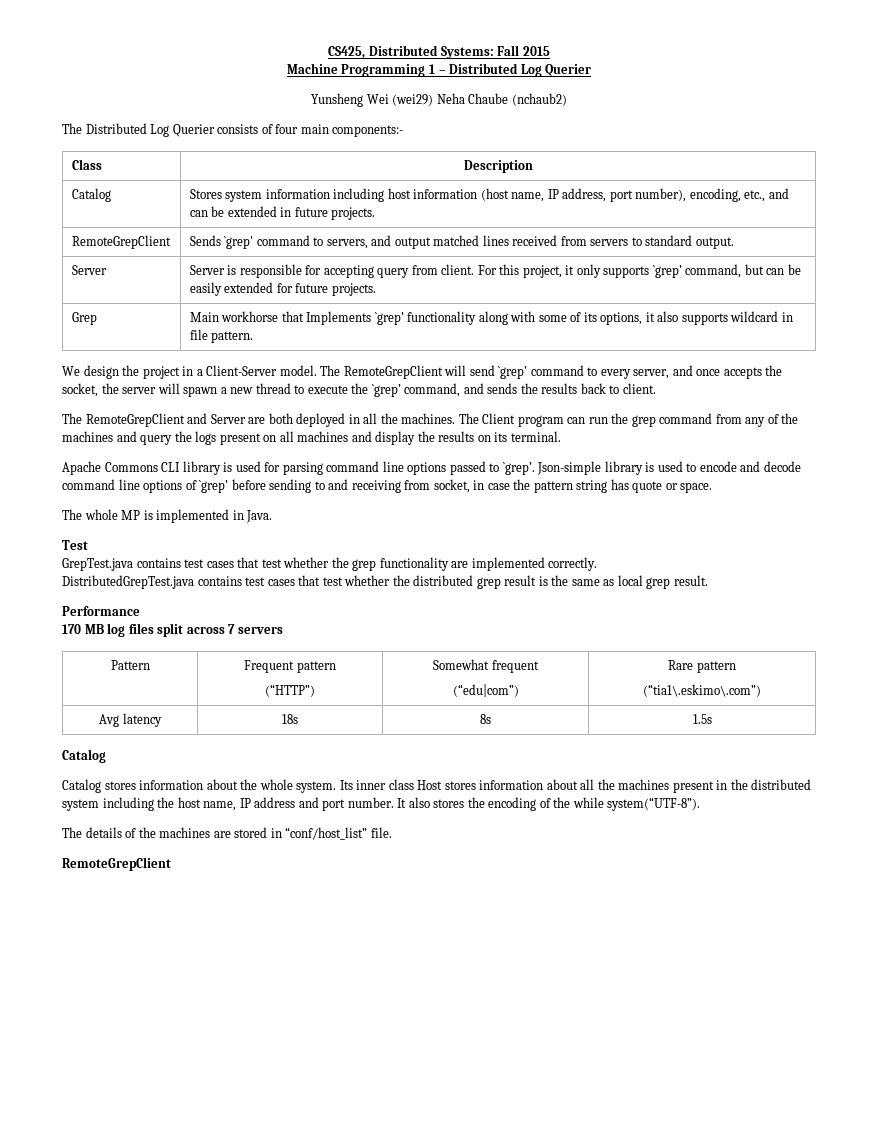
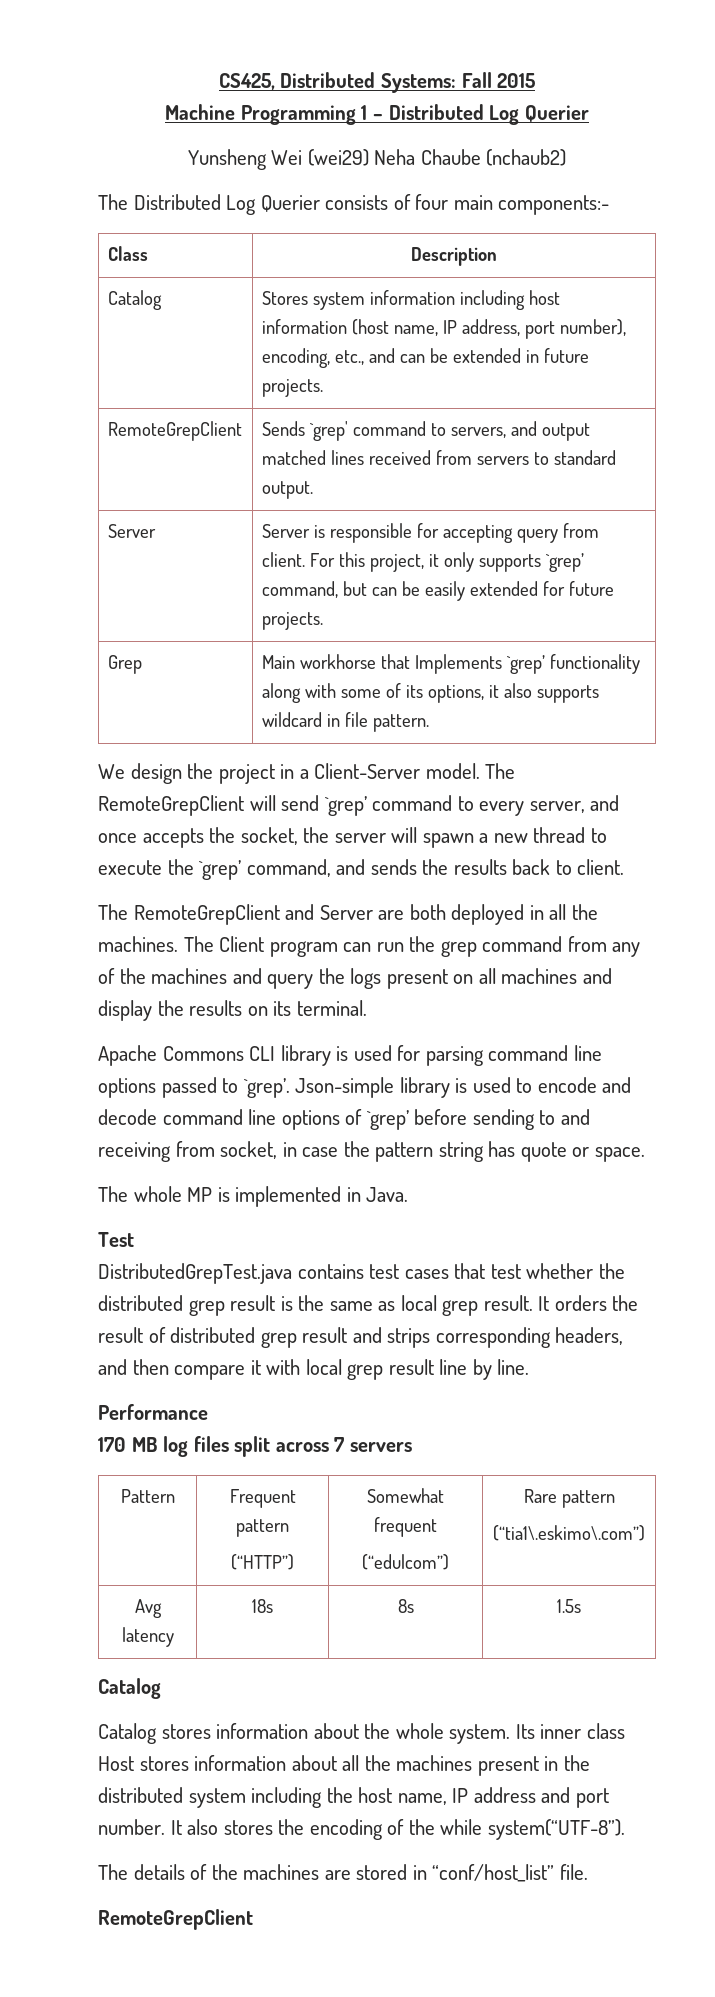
- GrepTest.java contains test cases that test whether the grep functionality are implemented correctly.
+ It orders the result of distributed grep result and strips corresponding headers, and then compare it with local grep result line by line.

